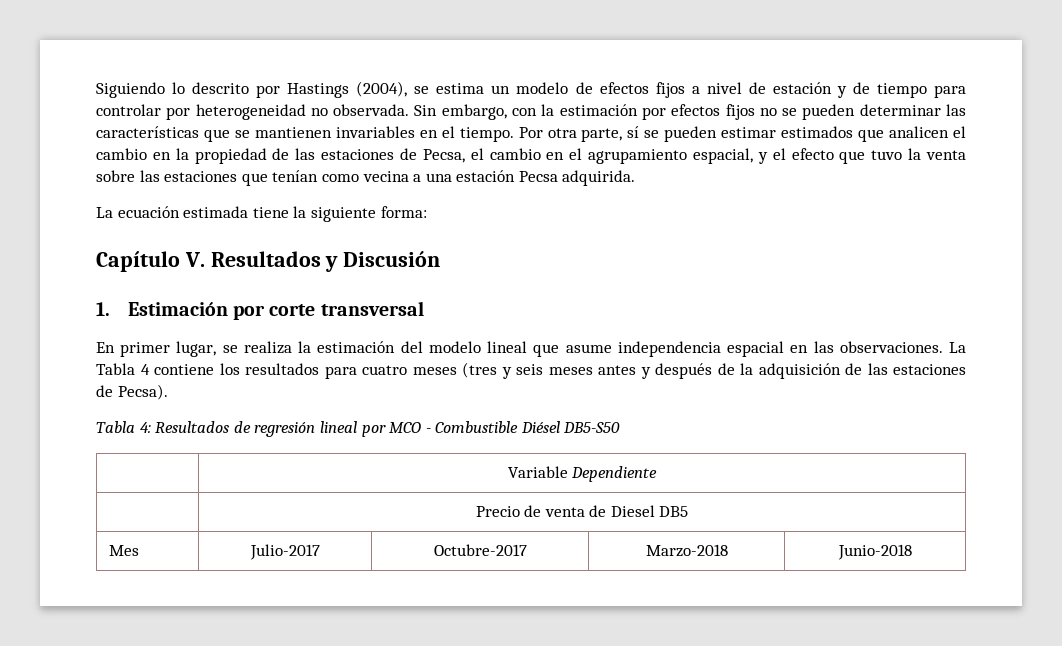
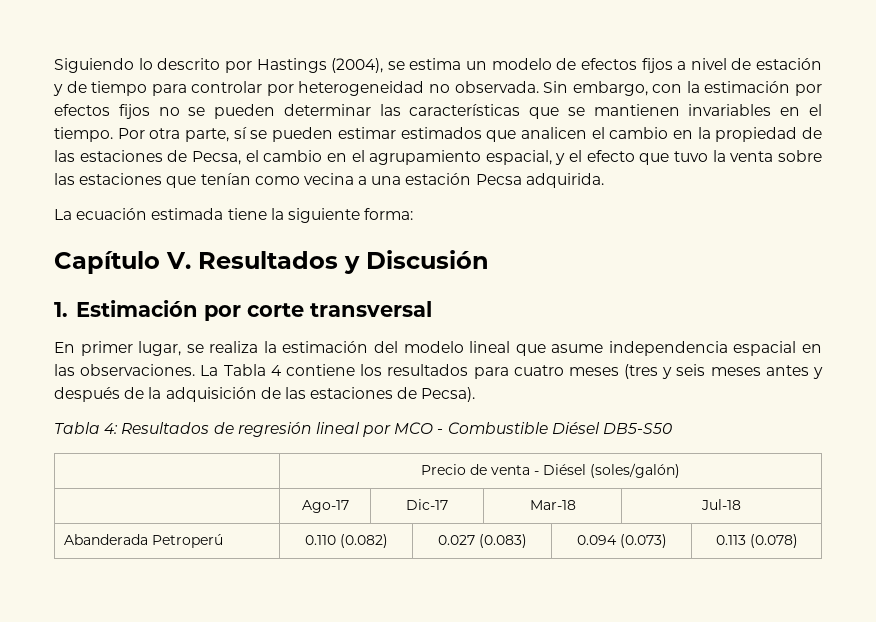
- | Variable Dependiente
- | Precio de venta de Diesel DB5
- Mes | Julio-2017 | Octubre-2017 | Marzo-2018 | Junio-2018
+ | Precio de venta - Diésel (soles/galón)
+ | Ago-17 | Dic-17 | Mar-18 | Jul-18
+ Abanderada Petroperú | 0.110 (0.082) | 0.027 (0.083) | 0.094 (0.073) | 0.113 (0.078)

